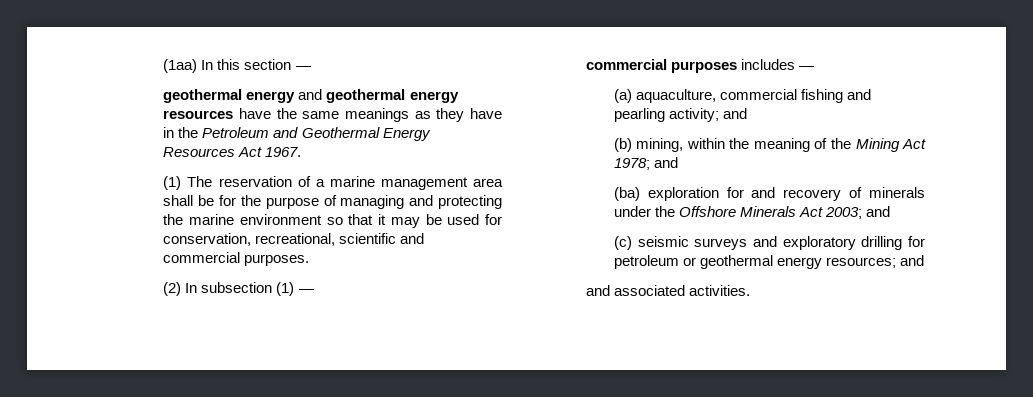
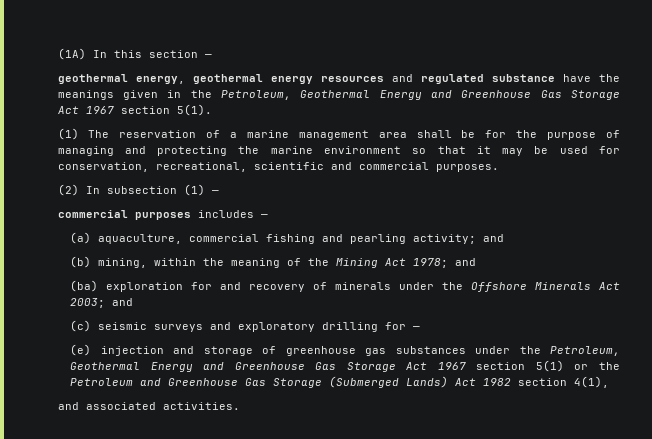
- (1aa) In this section —
+ (1A) In this section —
- geothermal energy and geothermal energy resources have the same meanings as they have in the Petroleum and Geothermal Energy Resources Act 1967.
+ geothermal energy, geothermal energy resources and regulated substance have the meanings given in the Petroleum, Geothermal Energy and Greenhouse Gas Storage Act 1967 section 5(1).
- (c) seismic surveys and exploratory drilling for petroleum or geothermal energy resources; and
+ (c) seismic surveys and exploratory drilling for —
+ (e) injection and storage of greenhouse gas substances under the Petroleum, Geothermal Energy and Greenhouse Gas Storage Act 1967 section 5(1) or the Petroleum and Greenhouse Gas Storage (Submerged Lands) Act 1982 section 4(1),

